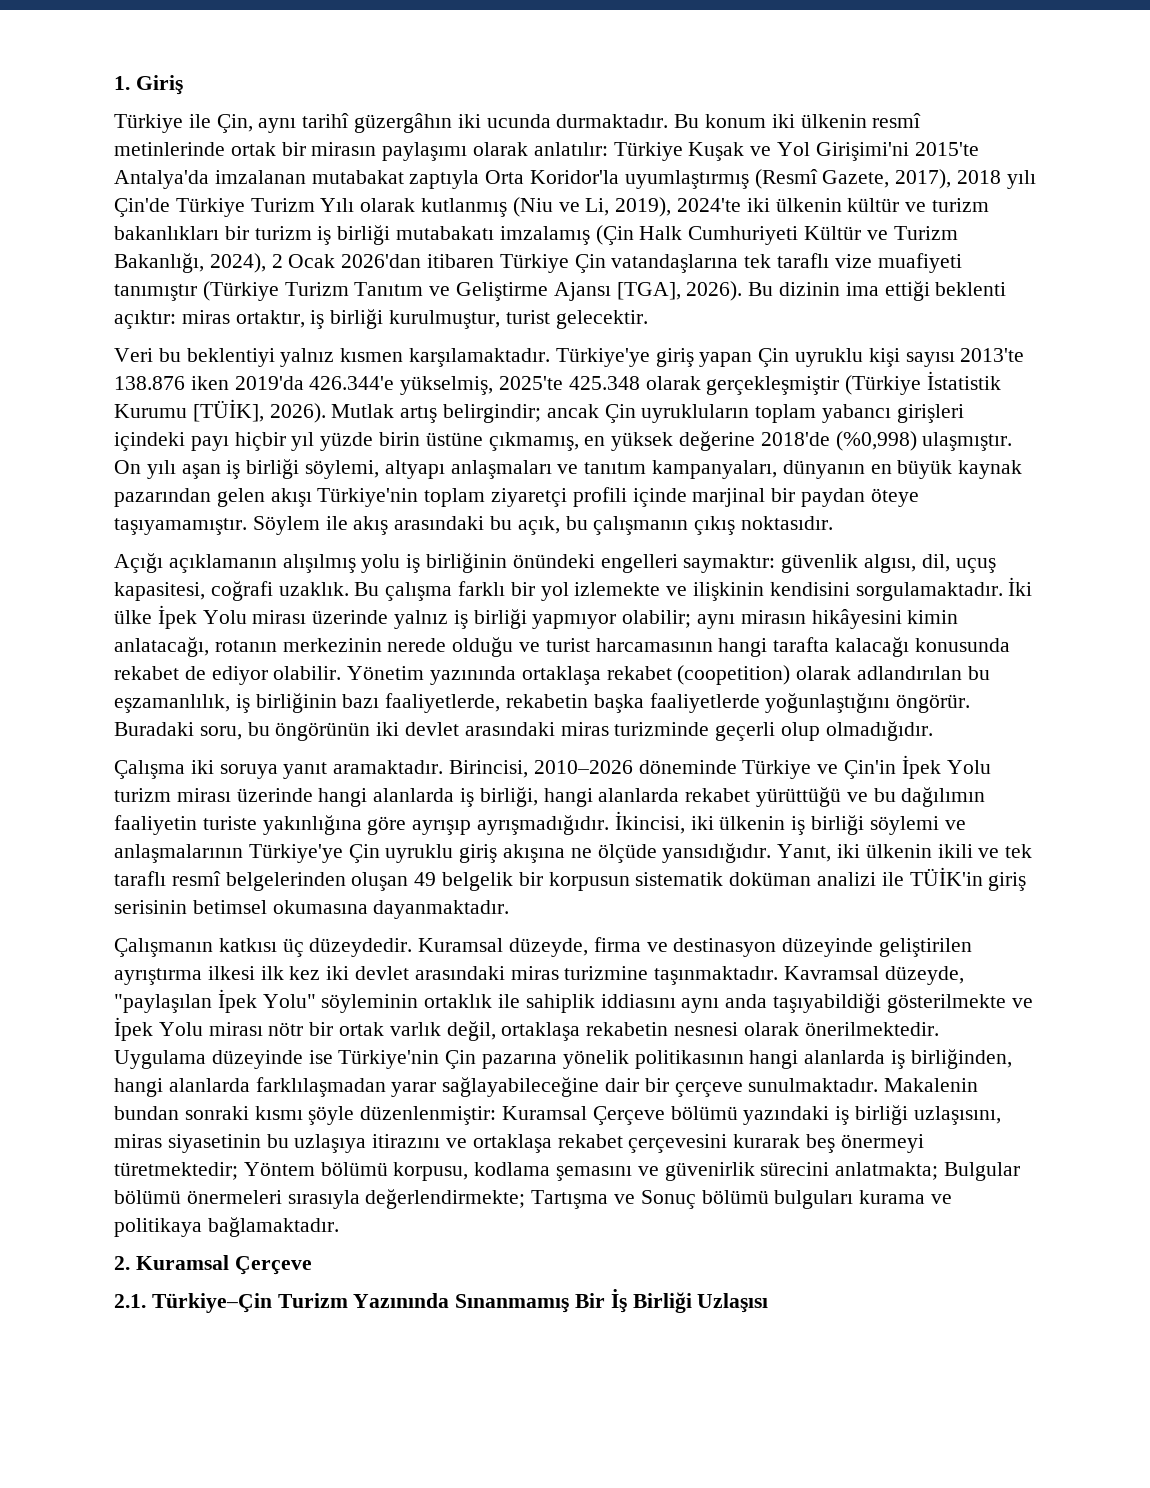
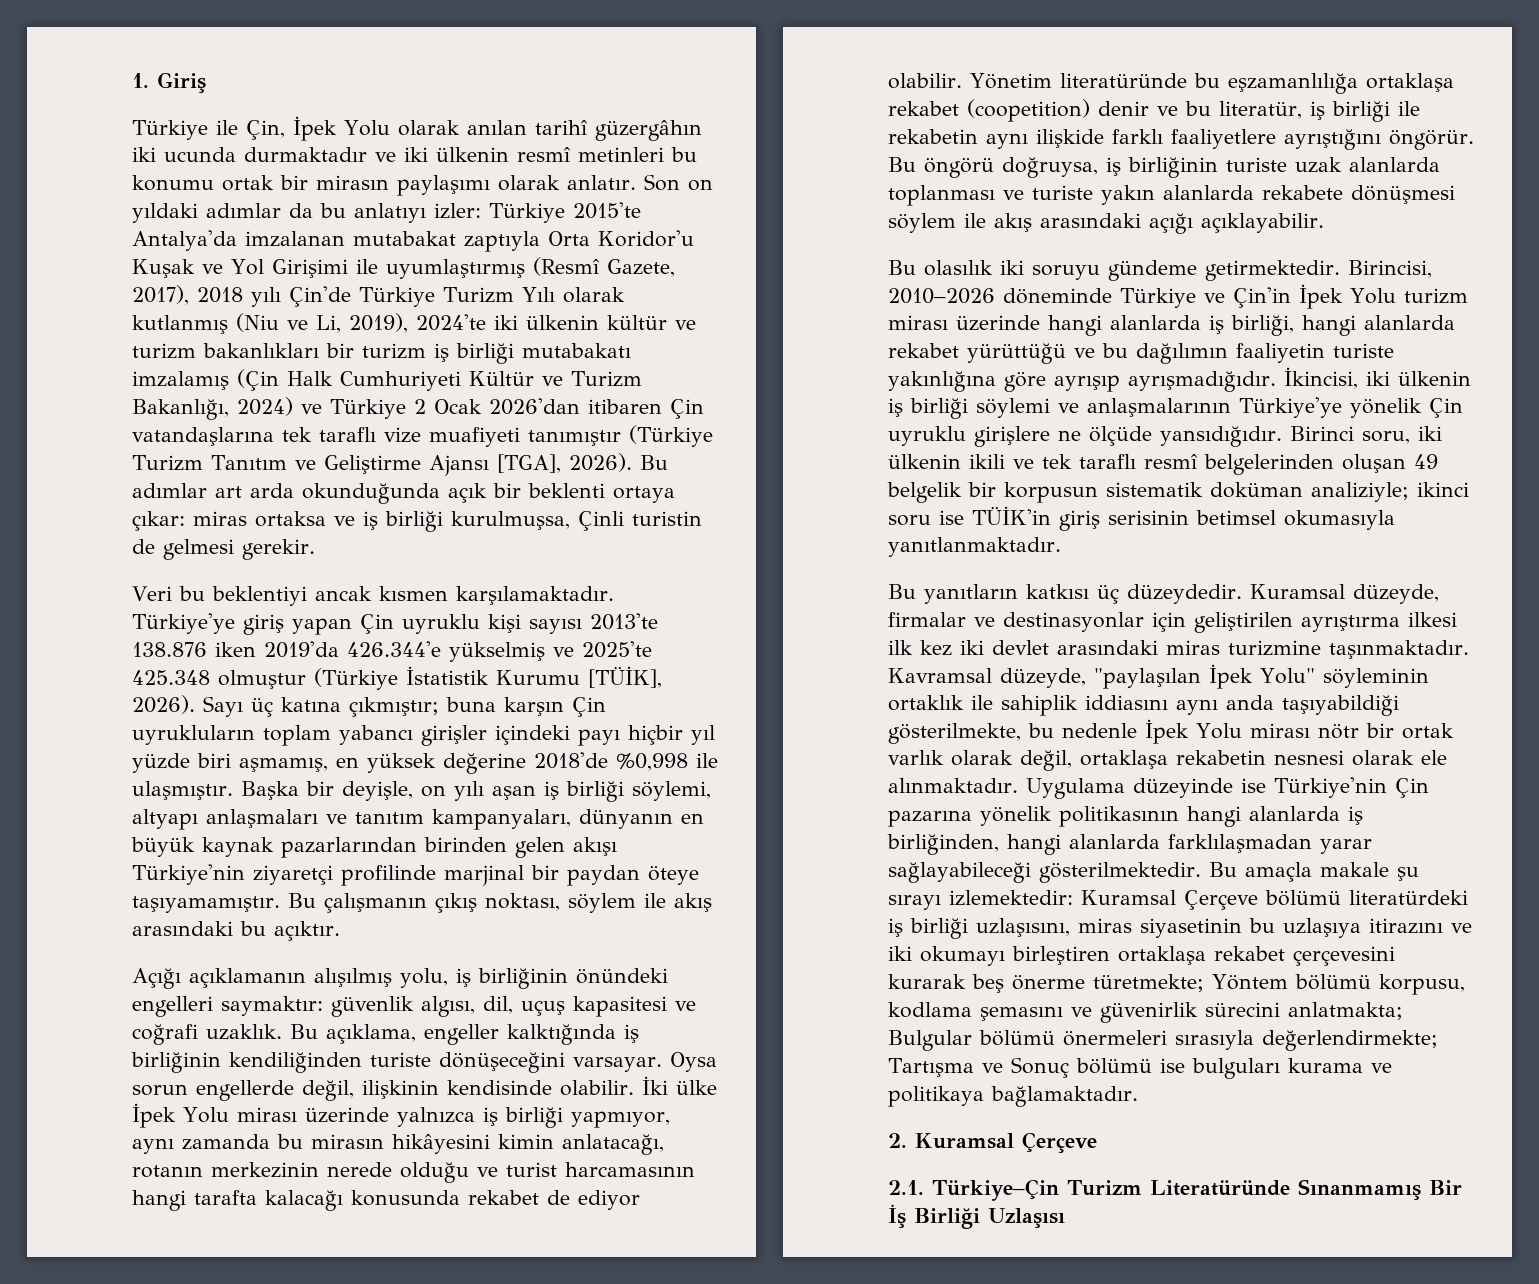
- Türkiye ile Çin, aynı tarihî güzergâhın iki ucunda durmaktadır. Bu konum iki ülkenin resmî metinlerinde ortak bir mirasın paylaşımı olarak anlatılır: Türkiye Kuşak ve Yol Girişimi'ni 2015'te Antalya'da imzalanan mutabakat zaptıyla Orta Koridor'la uyumlaştırmış (Resmî Gazete, 2017), 2018 yılı Çin'de Türkiye Turizm Yılı olarak kutlanmış (Niu ve Li, 2019), 2024'te iki ülkenin kültür ve turizm bakanlıkları bir turizm iş birliği mutabakatı imzalamış (Çin Halk Cumhuriyeti Kültür ve Turizm Bakanlığı, 2024), 2 Ocak 2026'dan itibaren Türkiye Çin vatandaşlarına tek taraflı vize muafiyeti tanımıştır (Türkiye Turizm Tanıtım ve Geliştirme Ajansı [TGA], 2026).
+ Türkiye ile Çin, İpek Yolu olarak anılan tarihî güzergâhın iki ucunda durmaktadır ve iki ülkenin resmî metinleri bu konumu ortak bir mirasın paylaşımı olarak anlatır. Son on yıldaki adımlar da bu anlatıyı izler: Türkiye 2015'te Antalya'da imzalanan mutabakat zaptıyla Orta Koridor'u Kuşak ve Yol Girişimi ile uyumlaştırmış (Resmî Gazete, 2017), 2018 yılı Çin'de Türkiye Turizm Yılı olarak kutlanmış (Niu ve Li, 2019), 2024'te iki ülkenin kültür ve turizm bakanlıkları bir turizm iş birliği mutabakatı imzalamış (Çin Halk Cumhuriyeti Kültür ve Turizm Bakanlığı, 2024) ve Türkiye 2 Ocak 2026'dan itibaren Çin vatandaşlarına tek taraflı vize muafiyeti tanımıştır (Türkiye Turizm Tanıtım ve Geliştirme Ajansı [TGA], 2026).
- Bu dizinin ima ettiği beklenti açıktır: miras ortaktır, iş birliği kurulmuştur, turist gelecektir.
+ Bu adımlar art arda okunduğunda açık bir beklenti ortaya çıkar: miras ortaksa ve iş birliği kurulmuşsa, Çinli turistin de gelmesi gerekir.
- Veri bu beklentiyi yalnız kısmen karşılamaktadır.
+ Veri bu beklentiyi ancak kısmen karşılamaktadır.
- Türkiye'ye giriş yapan Çin uyruklu kişi sayısı 2013'te 138.876 iken 2019'da 426.344'e yükselmiş, 2025'te 425.348 olarak gerçekleşmiştir (Türkiye İstatistik Kurumu [TÜİK], 2026).
+ Türkiye'ye giriş yapan Çin uyruklu kişi sayısı 2013'te 138.876 iken 2019'da 426.344'e yükselmiş ve 2025'te 425.348 olmuştur (Türkiye İstatistik Kurumu [TÜİK], 2026).
- Mutlak artış belirgindir; ancak Çin uyrukluların toplam yabancı girişleri içindeki payı hiçbir yıl yüzde birin üstüne çıkmamış, en yüksek değerine 2018'de (%0,998) ulaşmıştır. On yılı aşan iş birliği söylemi, altyapı anlaşmaları ve tanıtım kampanyaları, dünyanın en büyük kaynak pazarından gelen akışı Türkiye'nin toplam ziyaretçi profili içinde marjinal bir paydan öteye taşıyamamıştır.
+ Sayı üç katına çıkmıştır; buna karşın Çin uyrukluların toplam yabancı girişler içindeki payı hiçbir yıl yüzde biri aşmamış, en yüksek değerine 2018'de %0,998 ile ulaşmıştır. Başka bir deyişle, on yılı aşan iş birliği söylemi, altyapı anlaşmaları ve tanıtım kampanyaları, dünyanın en büyük kaynak pazarlarından birinden gelen akışı Türkiye'nin ziyaretçi profilinde marjinal bir paydan öteye taşıyamamıştır.
- Söylem ile akış arasındaki bu açık, bu çalışmanın çıkış noktasıdır.
+ Bu çalışmanın çıkış noktası, söylem ile akış arasındaki bu açıktır.
- Açığı açıklamanın alışılmış yolu iş birliğinin önündeki engelleri saymaktır: güvenlik algısı, dil, uçuş kapasitesi, coğrafi uzaklık.
+ Açığı açıklamanın alışılmış yolu, iş birliğinin önündeki engelleri saymaktır: güvenlik algısı, dil, uçuş kapasitesi ve coğrafi uzaklık.
- Bu çalışma farklı bir yol izlemekte ve ilişkinin kendisini sorgulamaktadır.
+ Bu açıklama, engeller kalktığında iş birliğinin kendiliğinden turiste dönüşeceğini varsayar. Oysa sorun engellerde değil, ilişkinin kendisinde olabilir.
- İki ülke İpek Yolu mirası üzerinde yalnız iş birliği yapmıyor olabilir; aynı mirasın hikâyesini kimin anlatacağı, rotanın merkezinin nerede olduğu ve turist harcamasının hangi tarafta kalacağı konusunda rekabet de ediyor olabilir.
+ İki ülke İpek Yolu mirası üzerinde yalnızca iş birliği yapmıyor, aynı zamanda bu mirasın hikâyesini kimin anlatacağı, rotanın merkezinin nerede olduğu ve turist harcamasının hangi tarafta kalacağı konusunda rekabet de ediyor olabilir.
- Yönetim yazınında ortaklaşa rekabet (coopetition) olarak adlandırılan bu eşzamanlılık, iş birliğinin bazı faaliyetlerde, rekabetin başka faaliyetlerde yoğunlaştığını öngörür. Buradaki soru, bu öngörünün iki devlet arasındaki miras turizminde geçerli olup olmadığıdır.
- Çalışma iki soruya yanıt aramaktadır.
+ Yönetim literatüründe bu eşzamanlılığa ortaklaşa rekabet (coopetition) denir ve bu literatür, iş birliği ile rekabetin aynı ilişkide farklı faaliyetlere ayrıştığını öngörür. Bu öngörü doğruysa, iş birliğinin turiste uzak alanlarda toplanması ve turiste yakın alanlarda rekabete dönüşmesi söylem ile akış arasındaki açığı açıklayabilir.
+ Bu olasılık iki soruyu gündeme getirmektedir.
- İkincisi, iki ülkenin iş birliği söylemi ve anlaşmalarının Türkiye'ye Çin uyruklu giriş akışına ne ölçüde yansıdığıdır.
+ İkincisi, iki ülkenin iş birliği söylemi ve anlaşmalarının Türkiye'ye yönelik Çin uyruklu girişlere ne ölçüde yansıdığıdır.
- Yanıt, iki ülkenin ikili ve tek taraflı resmî belgelerinden oluşan 49 belgelik bir korpusun sistematik doküman analizi ile TÜİK'in giriş serisinin betimsel okumasına dayanmaktadır.
- Çalışmanın katkısı üç düzeydedir.
+ Birinci soru, iki ülkenin ikili ve tek taraflı resmî belgelerinden oluşan 49 belgelik bir korpusun sistematik doküman analiziyle; ikinci soru ise TÜİK'in giriş serisinin betimsel okumasıyla yanıtlanmaktadır.
+ Bu yanıtların katkısı üç düzeydedir.
- Kuramsal düzeyde, firma ve destinasyon düzeyinde geliştirilen ayrıştırma ilkesi ilk kez iki devlet arasındaki miras turizmine taşınmaktadır.
+ Kuramsal düzeyde, firmalar ve destinasyonlar için geliştirilen ayrıştırma ilkesi ilk kez iki devlet arasındaki miras turizmine taşınmaktadır.
- Kavramsal düzeyde, "paylaşılan İpek Yolu" söyleminin ortaklık ile sahiplik iddiasını aynı anda taşıyabildiği gösterilmekte ve İpek Yolu mirası nötr bir ortak varlık değil, ortaklaşa rekabetin nesnesi olarak önerilmektedir.
+ Kavramsal düzeyde, "paylaşılan İpek Yolu" söyleminin ortaklık ile sahiplik iddiasını aynı anda taşıyabildiği gösterilmekte, bu nedenle İpek Yolu mirası nötr bir ortak varlık olarak değil, ortaklaşa rekabetin nesnesi olarak ele alınmaktadır.
- Uygulama düzeyinde ise Türkiye'nin Çin pazarına yönelik politikasının hangi alanlarda iş birliğinden, hangi alanlarda farklılaşmadan yarar sağlayabileceğine dair bir çerçeve sunulmaktadır. Makalenin bundan sonraki kısmı şöyle düzenlenmiştir: Kuramsal Çerçeve bölümü yazındaki iş birliği uzlaşısını, miras siyasetinin bu uzlaşıya itirazını ve ortaklaşa rekabet çerçevesini kurarak beş önermeyi türetmektedir; Yöntem bölümü korpusu, kodlama şemasını ve güvenirlik sürecini anlatmakta; Bulgular bölümü önermeleri sırasıyla değerlendirmekte; Tartışma ve Sonuç bölümü bulguları kurama ve politikaya bağlamaktadır.
+ Uygulama düzeyinde ise Türkiye'nin Çin pazarına yönelik politikasının hangi alanlarda iş birliğinden, hangi alanlarda farklılaşmadan yarar sağlayabileceği gösterilmektedir. Bu amaçla makale şu sırayı izlemektedir: Kuramsal Çerçeve bölümü literatürdeki iş birliği uzlaşısını, miras siyasetinin bu uzlaşıya itirazını ve iki okumayı birleştiren ortaklaşa rekabet çerçevesini kurarak beş önerme türetmekte; Yöntem bölümü korpusu, kodlama şemasını ve güvenirlik sürecini anlatmakta; Bulgular bölümü önermeleri sırasıyla değerlendirmekte; Tartışma ve Sonuç bölümü ise bulguları kurama ve politikaya bağlamaktadır.
- 2.1. Türkiye–Çin Turizm Yazınında Sınanmamış Bir İş Birliği Uzlaşısı
+ 2.1. Türkiye–Çin Turizm Literatüründe Sınanmamış Bir İş Birliği Uzlaşısı

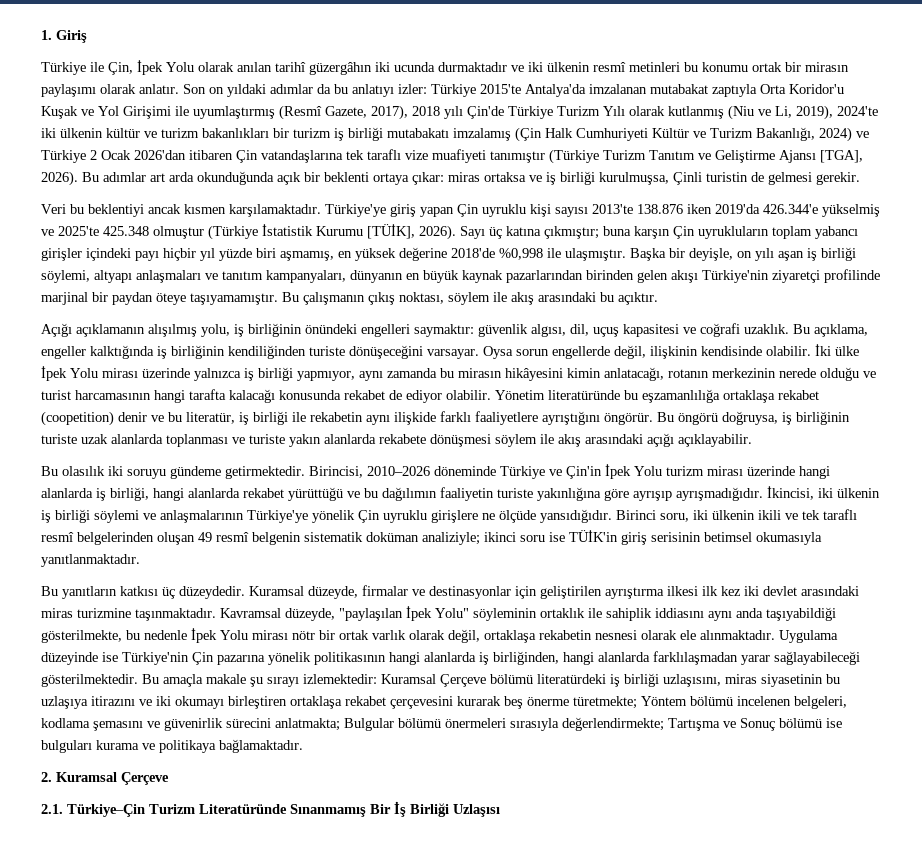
- Birinci soru, iki ülkenin ikili ve tek taraflı resmî belgelerinden oluşan 49 belgelik bir korpusun sistematik doküman analiziyle; ikinci soru ise TÜİK'in giriş serisinin betimsel okumasıyla yanıtlanmaktadır.
+ Birinci soru, iki ülkenin ikili ve tek taraflı resmî belgelerinden oluşan 49 resmî belgenin sistematik doküman analiziyle; ikinci soru ise TÜİK'in giriş serisinin betimsel okumasıyla yanıtlanmaktadır.
- Bu amaçla makale şu sırayı izlemektedir: Kuramsal Çerçeve bölümü literatürdeki iş birliği uzlaşısını, miras siyasetinin bu uzlaşıya itirazını ve iki okumayı birleştiren ortaklaşa rekabet çerçevesini kurarak beş önerme türetmekte; Yöntem bölümü korpusu, kodlama şemasını ve güvenirlik sürecini anlatmakta; Bulgular bölümü önermeleri sırasıyla değerlendirmekte; Tartışma ve Sonuç bölümü ise bulguları kurama ve politikaya bağlamaktadır.
+ Bu amaçla makale şu sırayı izlemektedir: Kuramsal Çerçeve bölümü literatürdeki iş birliği uzlaşısını, miras siyasetinin bu uzlaşıya itirazını ve iki okumayı birleştiren ortaklaşa rekabet çerçevesini kurarak beş önerme türetmekte; Yöntem bölümü incelenen belgeleri, kodlama şemasını ve güvenirlik sürecini anlatmakta; Bulgular bölümü önermeleri sırasıyla değerlendirmekte; Tartışma ve Sonuç bölümü ise bulguları kurama ve politikaya bağlamaktadır.

